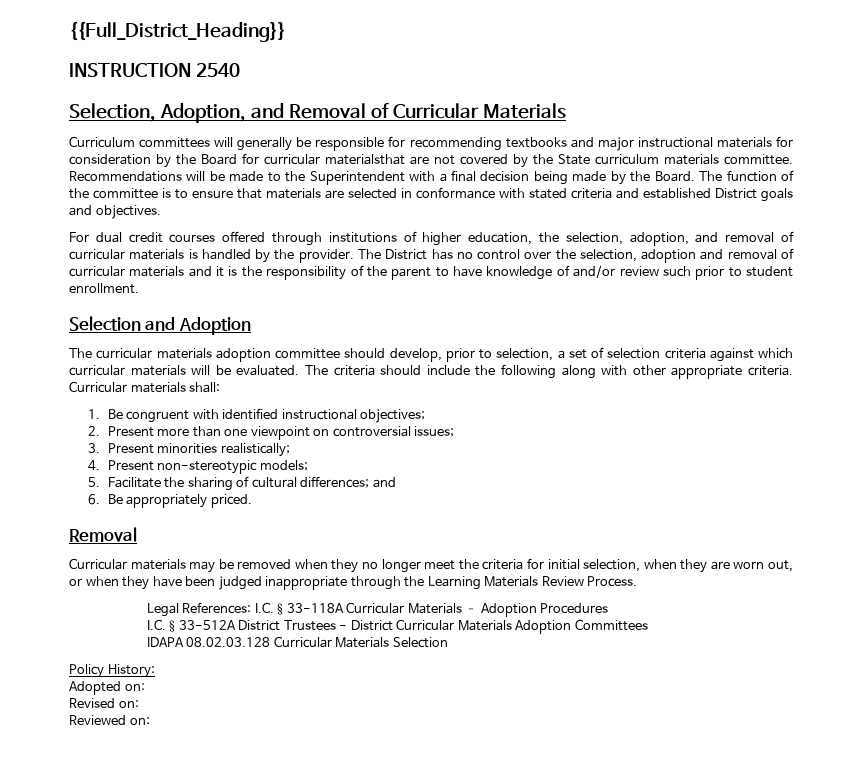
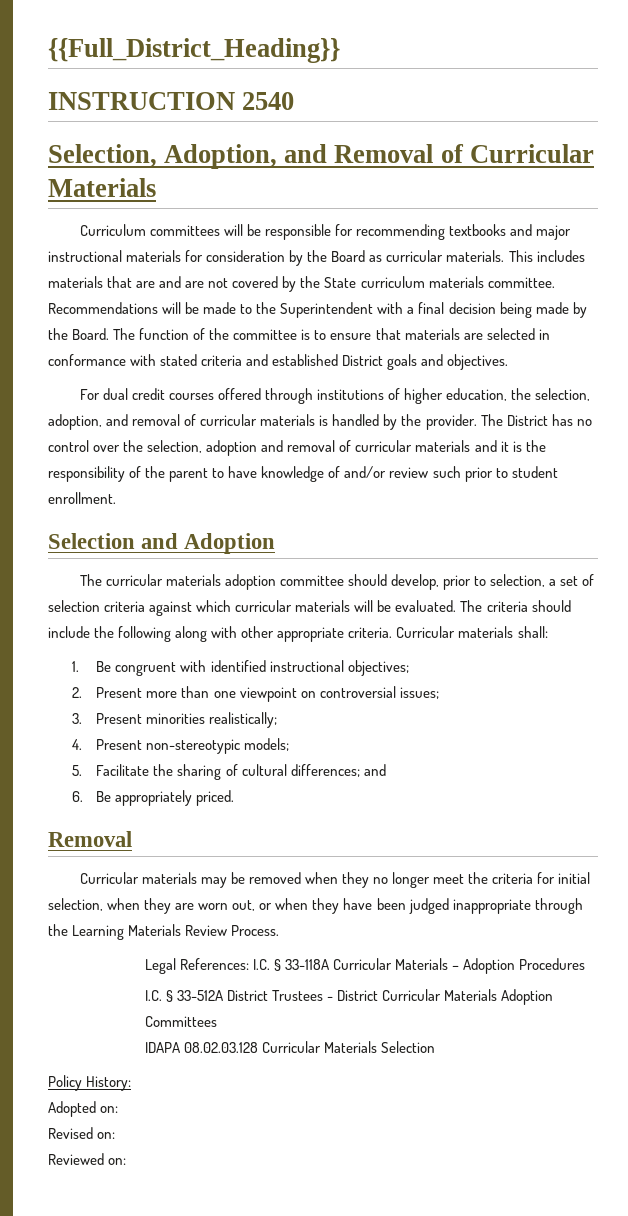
- Curriculum committees will generally be responsible for recommending textbooks and major instructional materials for consideration by the Board for curricular materialsthat are not covered by the State curriculum materials committee.
+ Curriculum committees will be responsible for recommending textbooks and major instructional materials for consideration by the Board as curricular materials. This includes materials that are and are not covered by the State curriculum materials committee.

